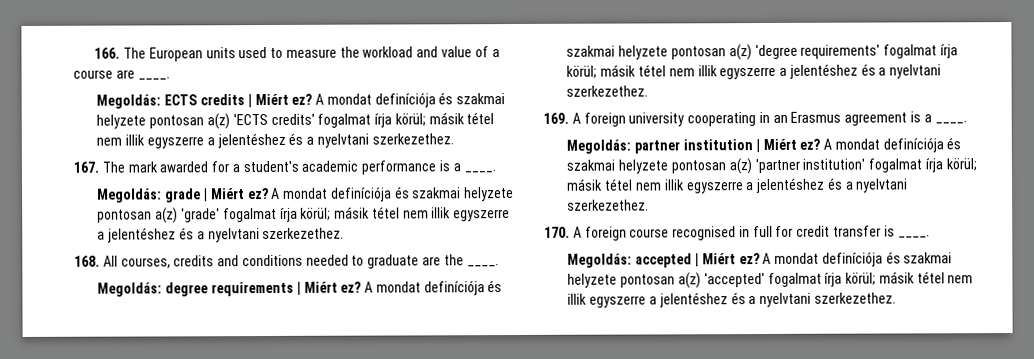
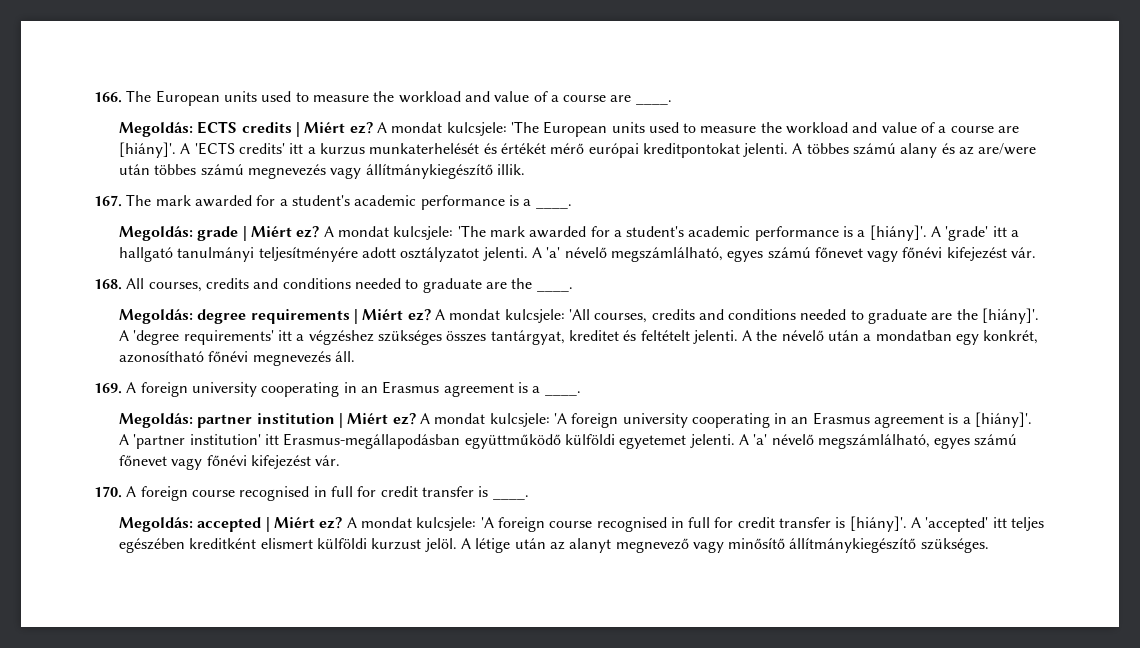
- A mondat definíciója és szakmai helyzete pontosan a(z) 'ECTS credits' fogalmat írja körül; másik tétel nem illik egyszerre a jelentéshez és a nyelvtani szerkezethez.
+ A mondat kulcsjele: 'The European units used to measure the workload and value of a course are [hiány]'. A 'ECTS credits' itt a kurzus munkaterhelését és értékét mérő európai kreditpontokat jelenti. A többes számú alany és az are/were után többes számú megnevezés vagy állítmánykiegészítő illik.
- A mondat definíciója és szakmai helyzete pontosan a(z) 'grade' fogalmat írja körül; másik tétel nem illik egyszerre a jelentéshez és a nyelvtani szerkezethez.
+ A mondat kulcsjele: 'The mark awarded for a student's academic performance is a [hiány]'. A 'grade' itt a hallgató tanulmányi teljesítményére adott osztályzatot jelenti. A 'a' névelő megszámlálható, egyes számú főnevet vagy főnévi kifejezést vár.
- A mondat definíciója és szakmai helyzete pontosan a(z) 'degree requirements' fogalmat írja körül; másik tétel nem illik egyszerre a jelentéshez és a nyelvtani szerkezethez.
+ A mondat kulcsjele: 'All courses, credits and conditions needed to graduate are the [hiány]'. A 'degree requirements' itt a végzéshez szükséges összes tantárgyat, kreditet és feltételt jelenti. A the névelő után a mondatban egy konkrét, azonosítható főnévi megnevezés áll.
- A mondat definíciója és szakmai helyzete pontosan a(z) 'partner institution' fogalmat írja körül; másik tétel nem illik egyszerre a jelentéshez és a nyelvtani szerkezethez.
+ A mondat kulcsjele: 'A foreign university cooperating in an Erasmus agreement is a [hiány]'. A 'partner institution' itt Erasmus-megállapodásban együttműködő külföldi egyetemet jelenti. A 'a' névelő megszámlálható, egyes számú főnevet vagy főnévi kifejezést vár.
- A mondat definíciója és szakmai helyzete pontosan a(z) 'accepted' fogalmat írja körül; másik tétel nem illik egyszerre a jelentéshez és a nyelvtani szerkezethez.
+ A mondat kulcsjele: 'A foreign course recognised in full for credit transfer is [hiány]'. A 'accepted' itt teljes egészében kreditként elismert külföldi kurzust jelöl. A létige után az alanyt megnevező vagy minősítő állítmánykiegészítő szükséges.

